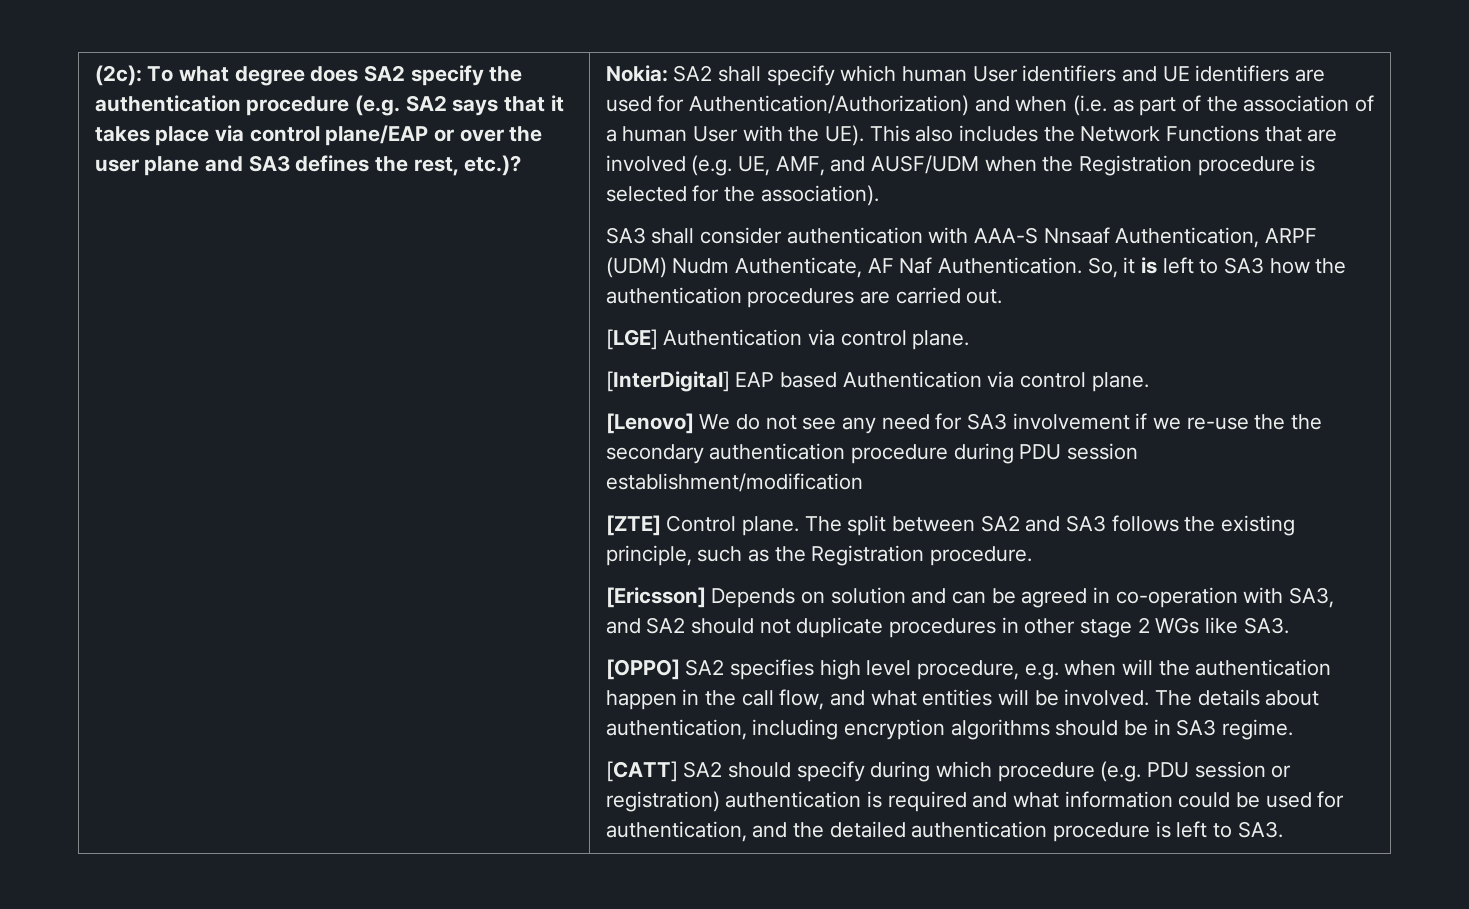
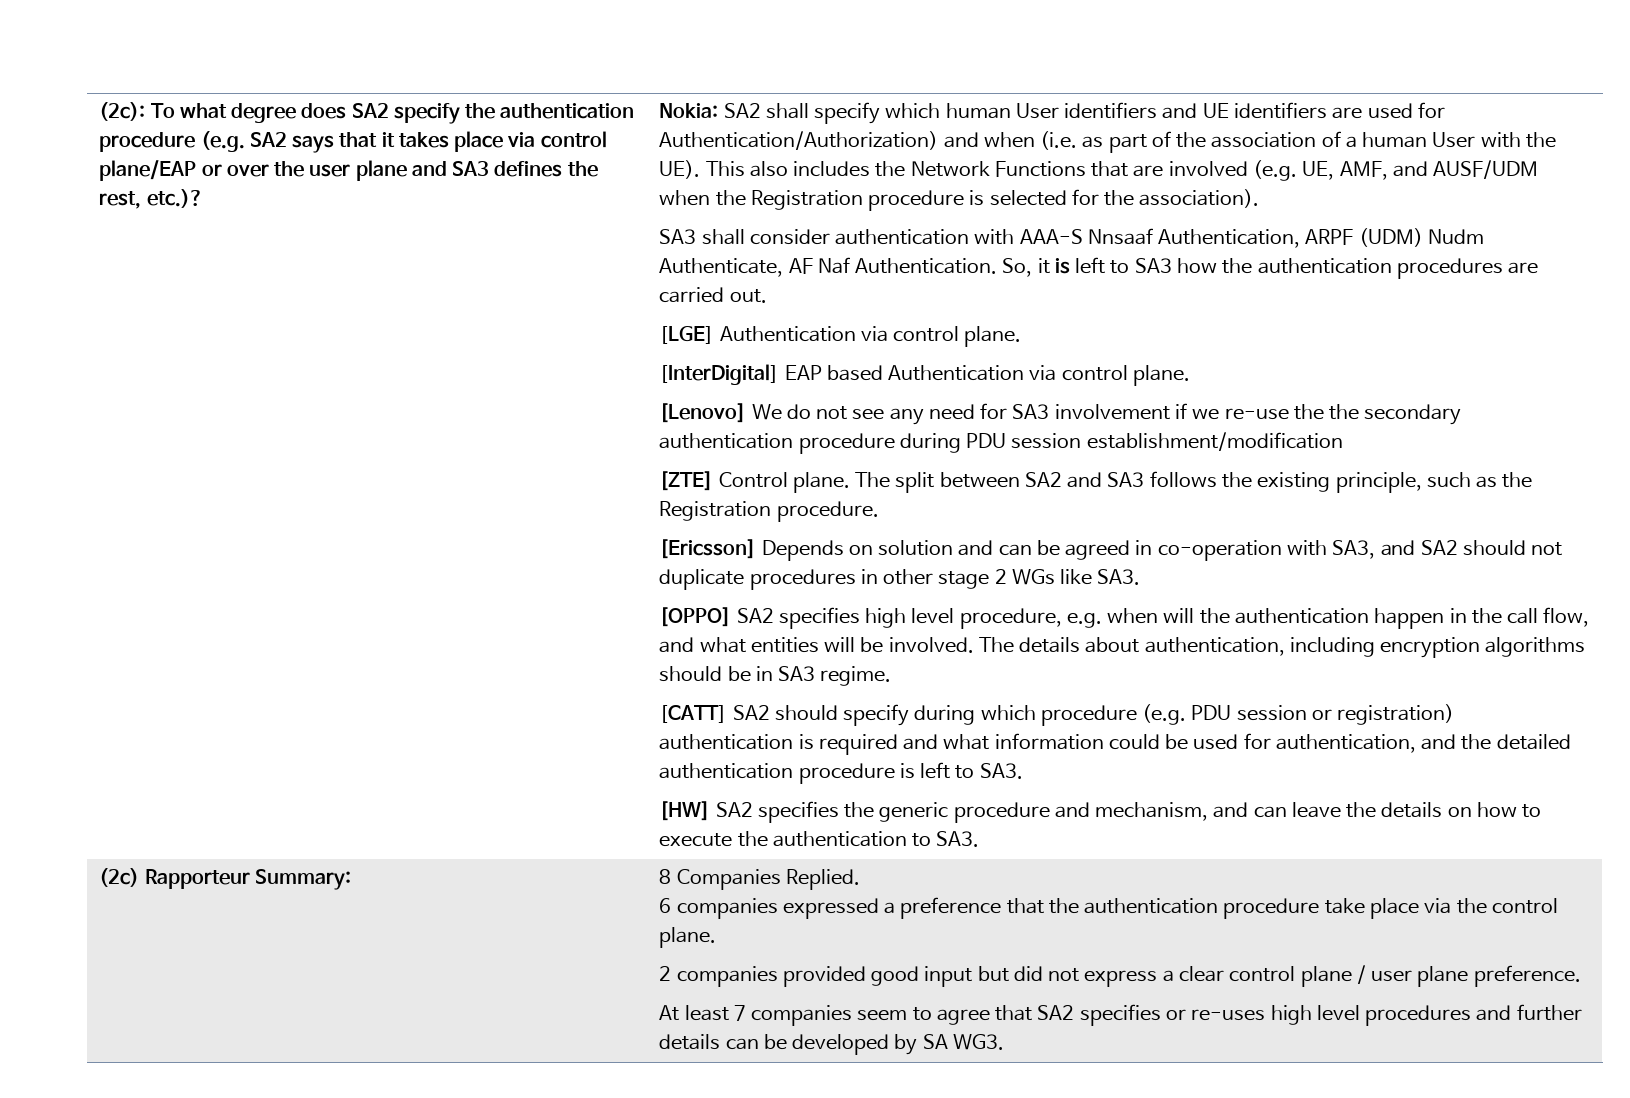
+ [HW] SA2 specifies the generic procedure and mechanism, and can leave the details on how to execute the authentication to SA3.
+ (2c) Rapporteur Summary: | 8 Companies Replied.
+ 6 companies expressed a preference that the authentication procedure take place via the control plane.
+ 2 companies provided good input but did not express a clear control plane / user plane preference.
+ At least 7 companies seem to agree that SA2 specifies or re-uses high level procedures and further details can be developed by SA WG3.

